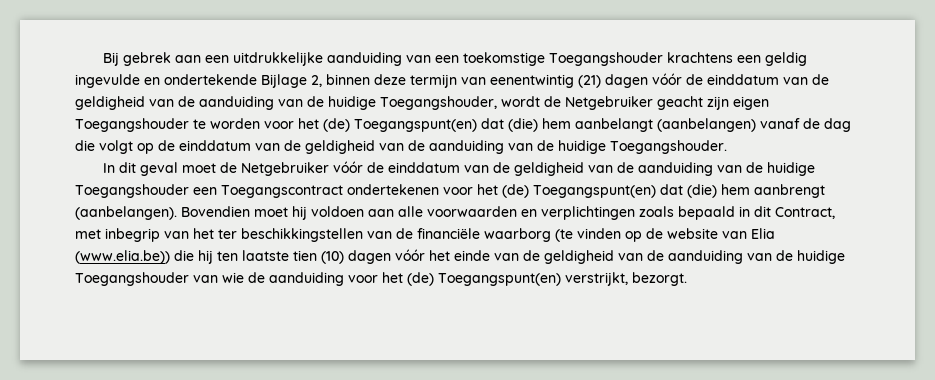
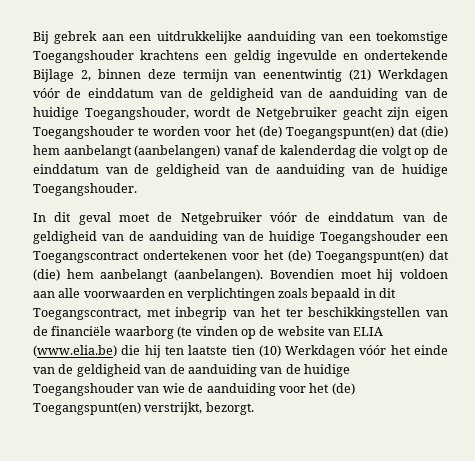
- Bij gebrek aan een uitdrukkelijke aanduiding van een toekomstige Toegangshouder krachtens een geldig ingevulde en ondertekende Bijlage 2, binnen deze termijn van eenentwintig (21) dagen vóór de einddatum van de geldigheid van de aanduiding van de huidige Toegangshouder, wordt de Netgebruiker geacht zijn eigen Toegangshouder te worden voor het (de) Toegangspunt(en) dat (die) hem aanbelangt (aanbelangen) vanaf de dag die volgt op de einddatum van de geldigheid van de aanduiding van de huidige Toegangshouder.
+ Bij gebrek aan een uitdrukkelijke aanduiding van een toekomstige Toegangshouder krachtens een geldig ingevulde en ondertekende Bijlage 2, binnen deze termijn van eenentwintig (21) Werkdagen vóór de einddatum van de geldigheid van de aanduiding van de huidige Toegangshouder, wordt de Netgebruiker geacht zijn eigen Toegangshouder te worden voor het (de) Toegangspunt(en) dat (die) hem aanbelangt (aanbelangen) vanaf de kalenderdag die volgt op de einddatum van de geldigheid van de aanduiding van de huidige Toegangshouder.
- In dit geval moet de Netgebruiker vóór de einddatum van de geldigheid van de aanduiding van de huidige Toegangshouder een Toegangscontract ondertekenen voor het (de) Toegangspunt(en) dat (die) hem aanbrengt (aanbelangen).
+ In dit geval moet de Netgebruiker vóór de einddatum van de geldigheid van de aanduiding van de huidige Toegangshouder een Toegangscontract ondertekenen voor het (de) Toegangspunt(en) dat (die) hem aanbelangt (aanbelangen).
- Bovendien moet hij voldoen aan alle voorwaarden en verplichtingen zoals bepaald in dit Contract, met inbegrip van het ter beschikkingstellen van de financiële waarborg (te vinden op de website van Elia (www.elia.be)) die hij ten laatste tien (10) dagen vóór het einde van de geldigheid van de aanduiding van de huidige Toegangshouder van wie de aanduiding voor het (de) Toegangspunt(en) verstrijkt, bezorgt.
+ Bovendien moet hij voldoen aan alle voorwaarden en verplichtingen zoals bepaald in dit Toegangscontract, met inbegrip van het ter beschikkingstellen van de financiële waarborg (te vinden op de website van ELIA (www.elia.be) die hij ten laatste tien (10) Werkdagen vóór het einde van de geldigheid van de aanduiding van de huidige Toegangshouder van wie de aanduiding voor het (de) Toegangspunt(en) verstrijkt, bezorgt.

